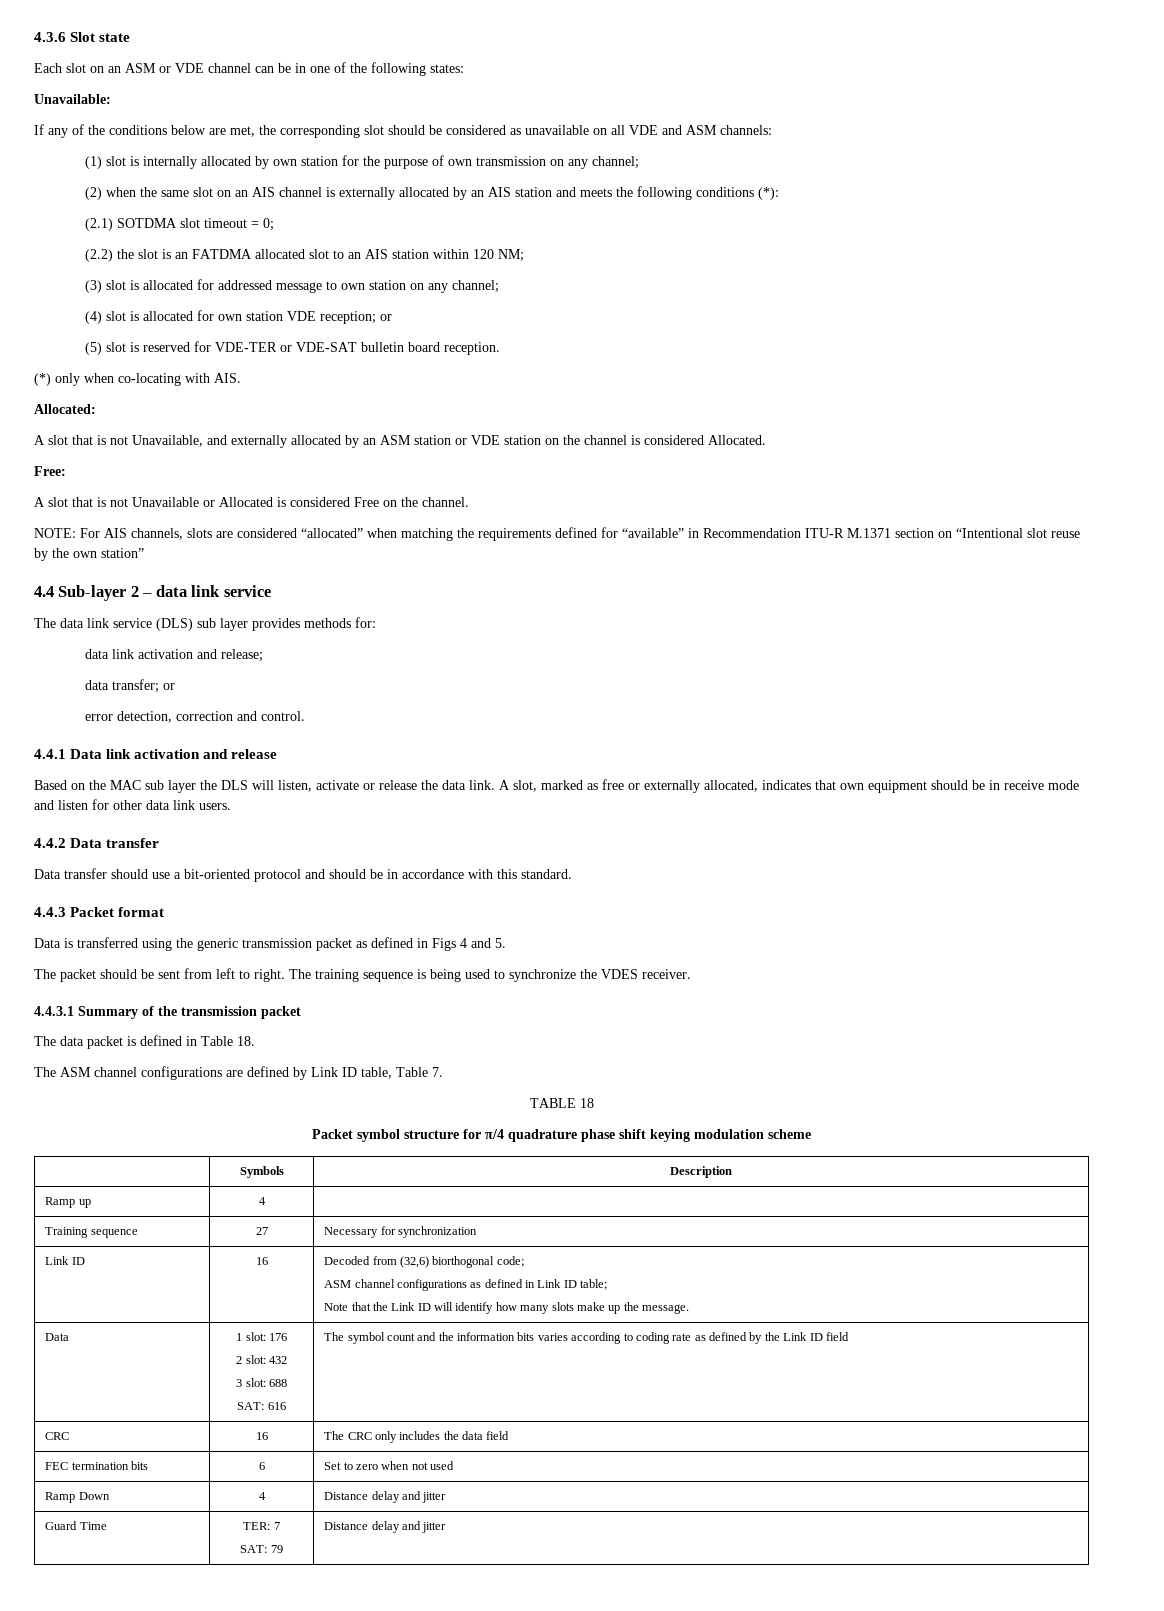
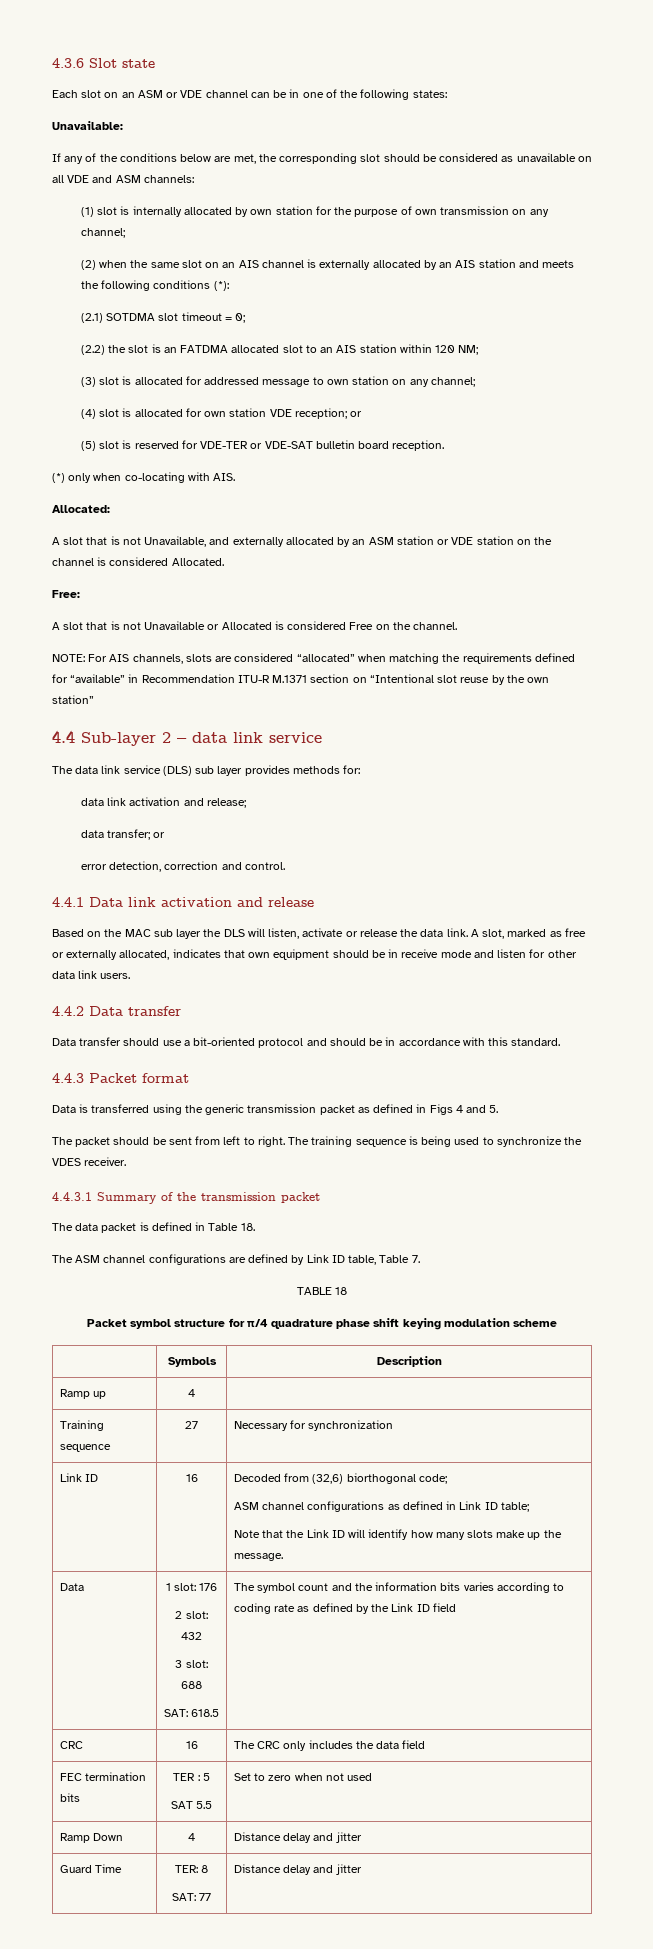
  Data | 1 slot: 176
  2 slot: 432
  3 slot: 688
- SAT: 616 | The symbol count and the information bits varies according to coding rate as defined by the Link ID field
+ SAT: 618.5 | The symbol count and the information bits varies according to coding rate as defined by the Link ID field
- FEC termination bits | 6 | Set to zero when not used
+ FEC termination bits | TER : 5
+ SAT 5.5 | Set to zero when not used
- Guard Time | TER: 7
- SAT: 79 | Distance delay and jitter
+ Guard Time | TER: 8
+ SAT: 77 | Distance delay and jitter

